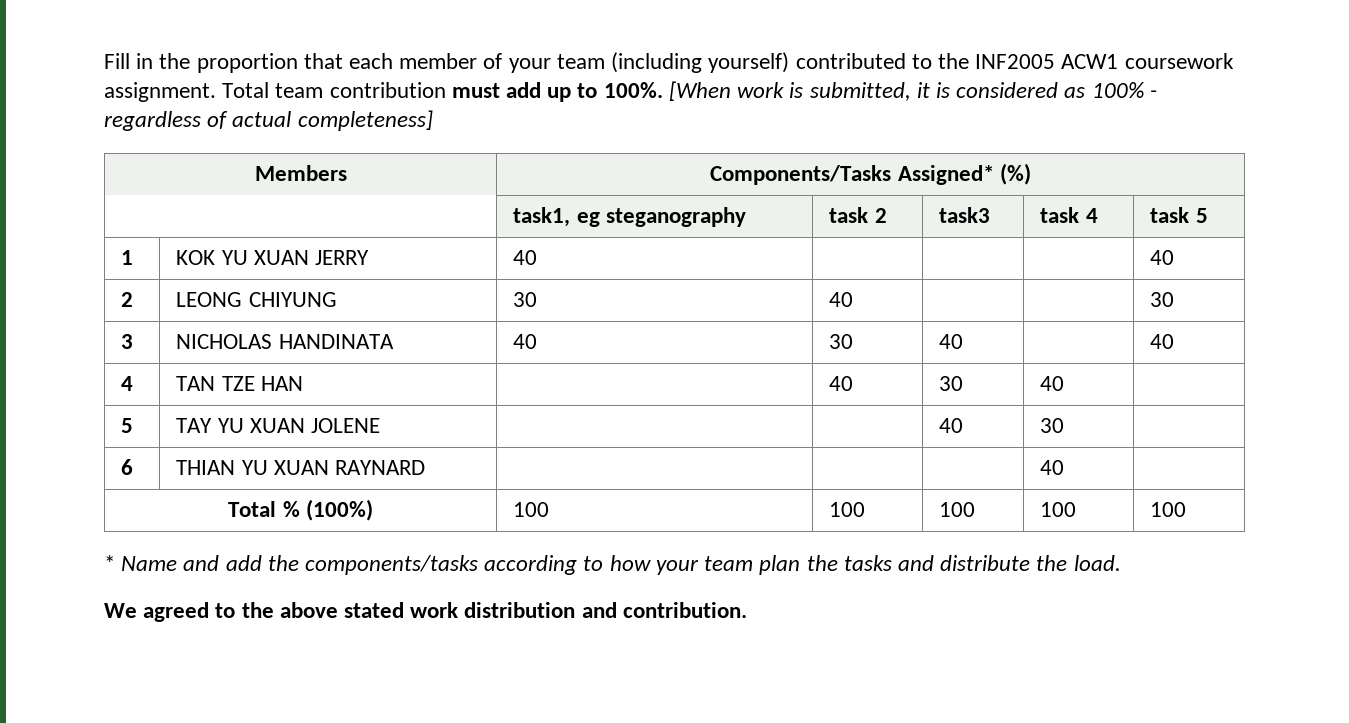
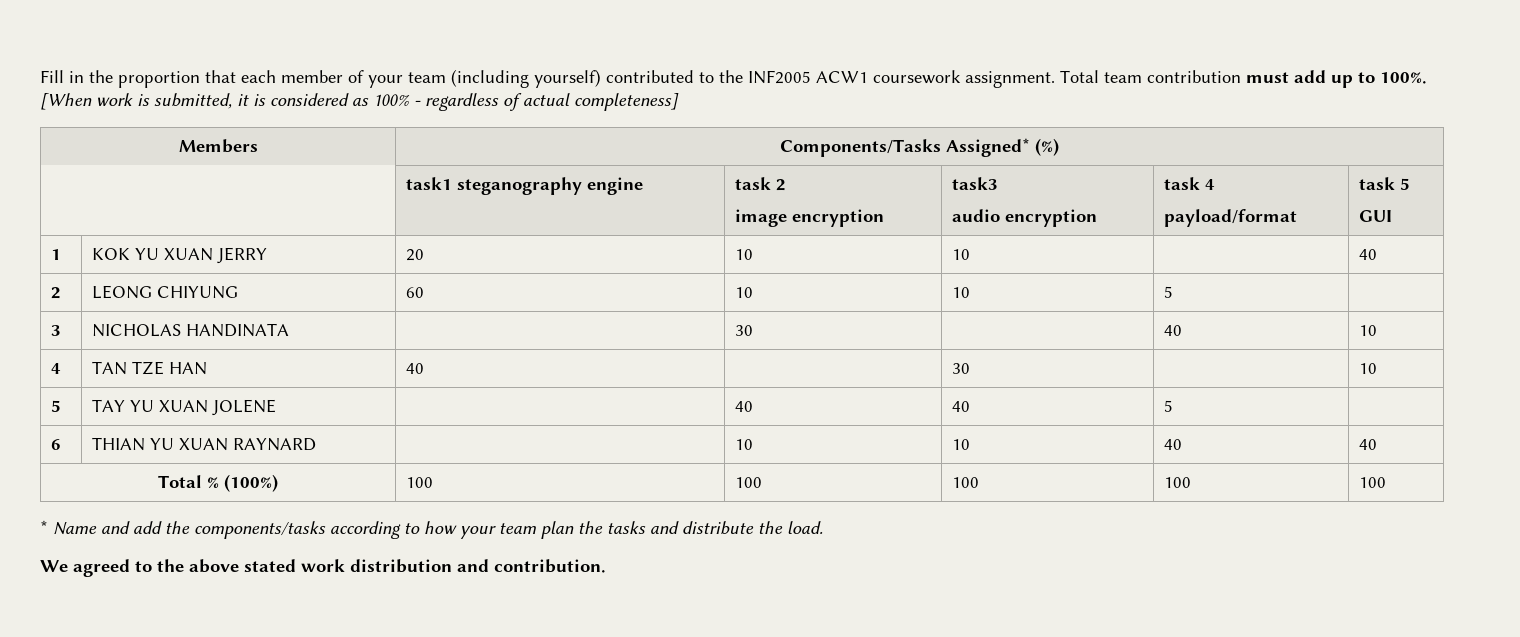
- | task1, eg steganography | task 2 | task3 | task 4 | task 5
+ | task1 steganography engine | task 2
+ image encryption | task3
+ audio encryption | task 4
+ payload/format | task 5
+ GUI
- 1 | KOK YU XUAN JERRY | 40 | | | | 40
+ 1 | KOK YU XUAN JERRY | 20 | 10 | 10 | | 40
- 2 | LEONG CHIYUNG | 30 | 40 | | | 30
+ 2 | LEONG CHIYUNG | 60 | 10 | 10 | 5 |
- 3 | NICHOLAS HANDINATA | 40 | 30 | 40 | | 40
+ 3 | NICHOLAS HANDINATA | | 30 | | 40 | 10
- 4 | TAN TZE HAN | | 40 | 30 | 40 |
+ 4 | TAN TZE HAN | 40 | | 30 | | 10
- 5 | TAY YU XUAN JOLENE | | | 40 | 30 |
+ 5 | TAY YU XUAN JOLENE | | 40 | 40 | 5 |
- 6 | THIAN YU XUAN RAYNARD | | | | 40 |
+ 6 | THIAN YU XUAN RAYNARD | | 10 | 10 | 40 | 40

